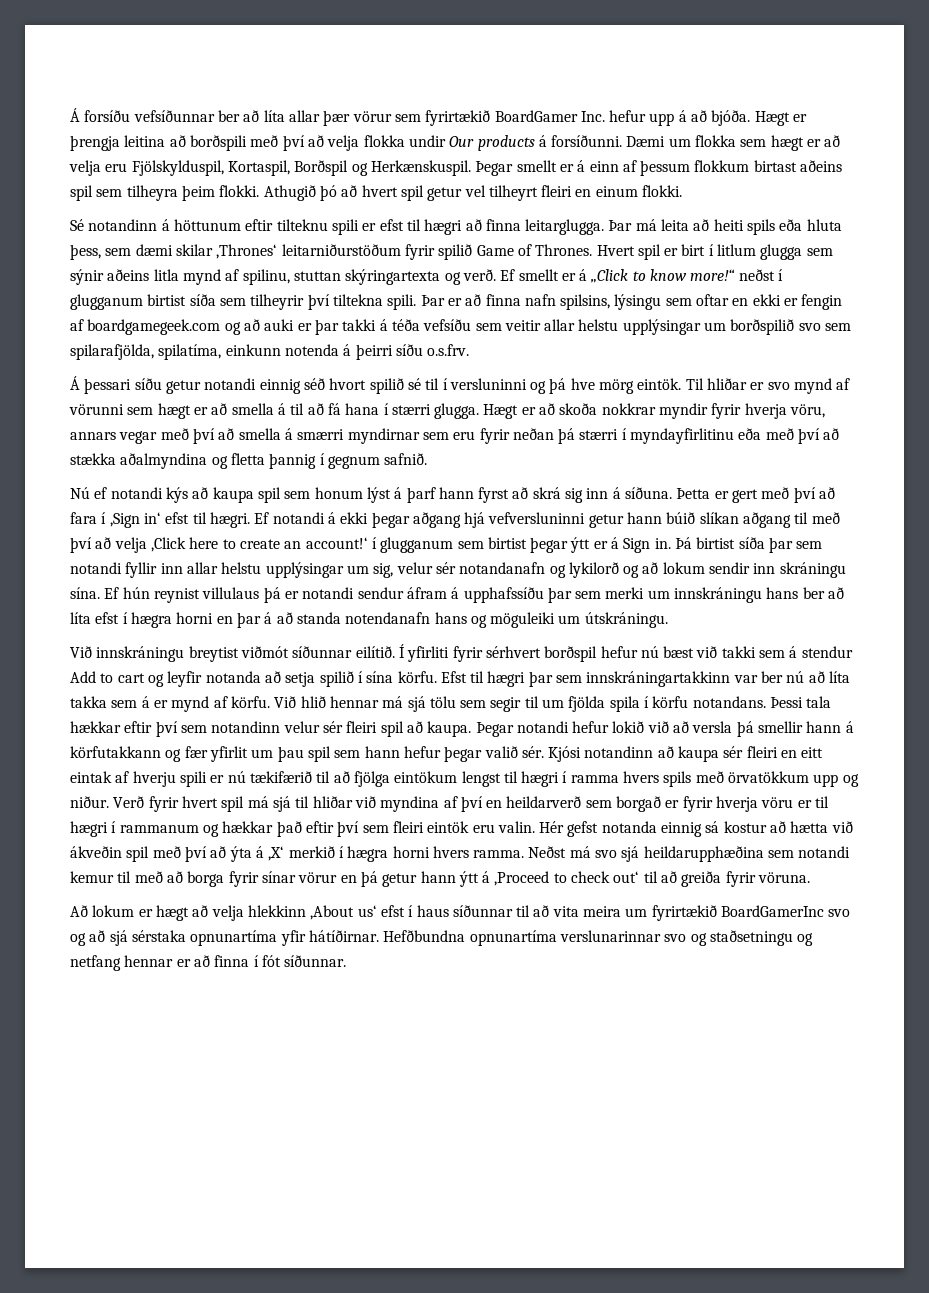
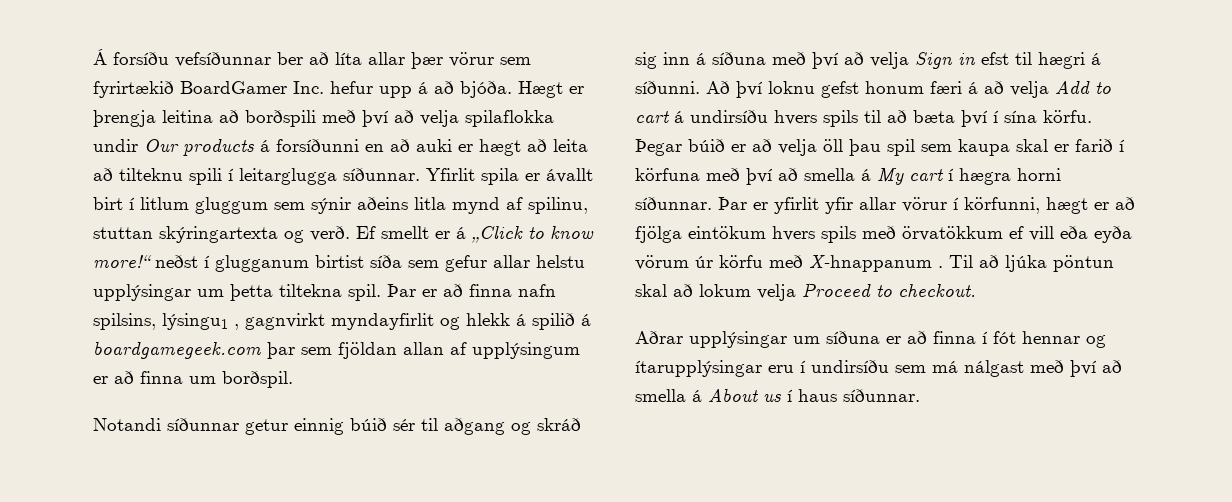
- Hægt er þrengja leitina að borðspili með því að velja flokka undir Our products á forsíðunni. Dæmi um flokka sem hægt er að velja eru Fjölskylduspil, Kortaspil, Borðspil og Herkænskuspil. Þegar smellt er á einn af þessum flokkum birtast aðeins spil sem tilheyra þeim flokki. Athugið þó að hvert spil getur vel tilheyrt fleiri en einum flokki.
- Sé notandinn á höttunum eftir tilteknu spili er efst til hægri að finna leitarglugga. Þar má leita að heiti spils eða hluta þess, sem dæmi skilar ‚Thrones‘ leitarniðurstöðum fyrir spilið Game of Thrones. Hvert spil er birt í litlum glugga sem sýnir aðeins litla mynd af spilinu, stuttan skýringartexta og verð.
+ Hægt er þrengja leitina að borðspili með því að velja spilaflokka undir Our products á forsíðunni en að auki er hægt að leita að tilteknu spili í leitarglugga síðunnar. Yfirlit spila er ávallt birt í litlum gluggum sem sýnir aðeins litla mynd af spilinu, stuttan skýringartexta og verð.
- Ef smellt er á „Click to know more!“ neðst í glugganum birtist síða sem tilheyrir því tiltekna spili.
+ Ef smellt er á „Click to know more!“ neðst í glugganum birtist síða sem gefur allar helstu upplýsingar um þetta tiltekna spil.
- Þar er að finna nafn spilsins, lýsingu sem oftar en ekki er fengin af boardgamegeek.com og að auki er þar takki á téða vefsíðu sem veitir allar helstu upplýsingar um borðspilið svo sem spilarafjölda, spilatíma, einkunn notenda á þeirri síðu o.s.frv.
- Á þessari síðu getur notandi einnig séð hvort spilið sé til í versluninni og þá hve mörg eintök. Til hliðar er svo mynd af vörunni sem hægt er að smella á til að fá hana í stærri glugga. Hægt er að skoða nokkrar myndir fyrir hverja vöru, annars vegar með því að smella á smærri myndirnar sem eru fyrir neðan þá stærri í myndayfirlitinu eða með því að stækka aðalmyndina og fletta þannig í gegnum safnið.
- Nú ef notandi kýs að kaupa spil sem honum lýst á þarf hann fyrst að skrá sig inn á síðuna. Þetta er gert með því að fara í ‚Sign in‘ efst til hægri. Ef notandi á ekki þegar aðgang hjá vefversluninni getur hann búið slíkan aðgang til með því að velja ‚Click here to create an account!‘ í glugganum sem birtist þegar ýtt er á Sign in. Þá birtist síða þar sem notandi fyllir inn allar helstu upplýsingar um sig, velur sér notandanafn og lykilorð og að lokum sendir inn skráningu sína. Ef hún reynist villulaus þá er notandi sendur áfram á upphafssíðu þar sem merki um innskráningu hans ber að líta efst í hægra horni en þar á að standa notendanafn hans og möguleiki um útskráningu.
- Við innskráningu breytist viðmót síðunnar eilítið. Í yfirliti fyrir sérhvert borðspil hefur nú bæst við takki sem á stendur Add to cart og leyfir notanda að setja spilið í sína körfu. Efst til hægri þar sem innskráningartakkinn var ber nú að líta takka sem á er mynd af körfu. Við hlið hennar má sjá tölu sem segir til um fjölda spila í körfu notandans. Þessi tala hækkar eftir því sem notandinn velur sér fleiri spil að kaupa. Þegar notandi hefur lokið við að versla þá smellir hann á körfutakkann og fær yfirlit um þau spil sem hann hefur þegar valið sér. Kjósi notandinn að kaupa sér fleiri en eitt eintak af hverju spili er nú tækifærið til að fjölga eintökum lengst til hægri í ramma hvers spils með örvatökkum upp og niður. Verð fyrir hvert spil má sjá til hliðar við myndina af því en heildarverð sem borgað er fyrir hverja vöru er til hægri í rammanum og hækkar það eftir því sem fleiri eintök eru valin. Hér gefst notanda einnig sá kostur að hætta við ákveðin spil með því að ýta á ‚X‘ merkið í hægra horni hvers ramma. Neðst má svo sjá heildarupphæðina sem notandi kemur til með að borga fyrir sínar vörur en þá getur hann ýtt á ‚Proceed to check out‘ til að greiða fyrir vöruna.
- Að lokum er hægt að velja hlekkinn ‚About us‘ efst í haus síðunnar til að vita meira um fyrirtækið BoardGamerInc svo og að sjá sérstaka opnunartíma yfir hátíðirnar. Hefðbundna opnunartíma verslunarinnar svo og staðsetningu og netfang hennar er að finna í fót síðunnar.
+ Þar er að finna nafn spilsins, lýsingu1 , gagnvirkt myndayfirlit og hlekk á spilið á boardgamegeek.com þar sem fjöldan allan af upplýsingum er að finna um borðspil.
+ Notandi síðunnar getur einnig búið sér til aðgang og skráð sig inn á síðuna með því að velja Sign in efst til hægri á síðunni. Að því loknu gefst honum færi á að velja Add to cart á undirsíðu hvers spils til að bæta því í sína körfu. Þegar búið er að velja öll þau spil sem kaupa skal er farið í körfuna með því að smella á My cart í hægra horni síðunnar. Þar er yfirlit yfir allar vörur í körfunni, hægt er að fjölga eintökum hvers spils með örvatökkum ef vill eða eyða vörum úr körfu með X-hnappanum . Til að ljúka pöntun skal að lokum velja Proceed to checkout.
+ Aðrar upplýsingar um síðuna er að finna í fót hennar og ítarupplýsingar eru í undirsíðu sem má nálgast með því að smella á About us í haus síðunnar.

